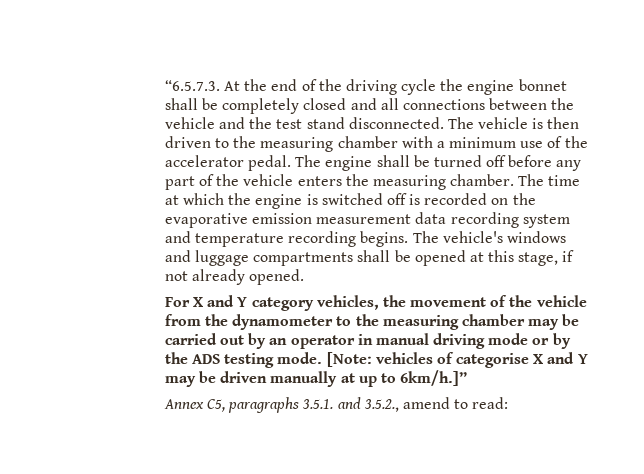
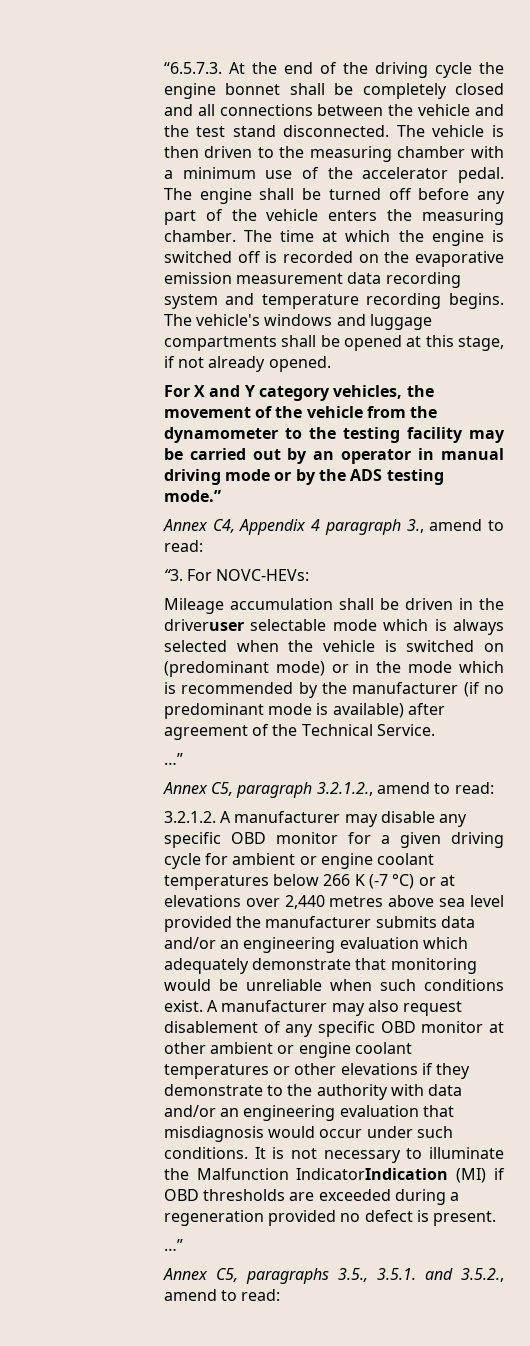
- For X and Y category vehicles, the movement of the vehicle from the dynamometer to the measuring chamber may be carried out by an operator in manual driving mode or by the ADS testing mode. [Note: vehicles of categorise X and Y may be driven manually at up to 6km/h.]”
+ For X and Y category vehicles, the movement of the vehicle from the dynamometer to the testing facility may be carried out by an operator in manual driving mode or by the ADS testing mode.”
+ Annex C4, Appendix 4 paragraph 3., amend to read:
+ “3. For NOVC-HEVs:
+ Mileage accumulation shall be driven in the driveruser selectable mode which is always selected when the vehicle is switched on (predominant mode) or in the mode which is recommended by the manufacturer (if no predominant mode is available) after agreement of the Technical Service.
+ …”
+ Annex C5, paragraph 3.2.1.2., amend to read:
+ 3.2.1.2. A manufacturer may disable any specific OBD monitor for a given driving cycle for ambient or engine coolant temperatures below 266 K (-7 °C) or at elevations over 2,440 metres above sea level provided the manufacturer submits data and/or an engineering evaluation which adequately demonstrate that monitoring would be unreliable when such conditions exist. A manufacturer may also request disablement of any specific OBD monitor at other ambient or engine coolant temperatures or other elevations if they demonstrate to the authority with data and/or an engineering evaluation that misdiagnosis would occur under such conditions. It is not necessary to illuminate the Malfunction IndicatorIndication (MI) if OBD thresholds are exceeded during a regeneration provided no defect is present.
+ …”
- Annex C5, paragraphs 3.5.1. and 3.5.2., amend to read:
+ Annex C5, paragraphs 3.5., 3.5.1. and 3.5.2., amend to read:

